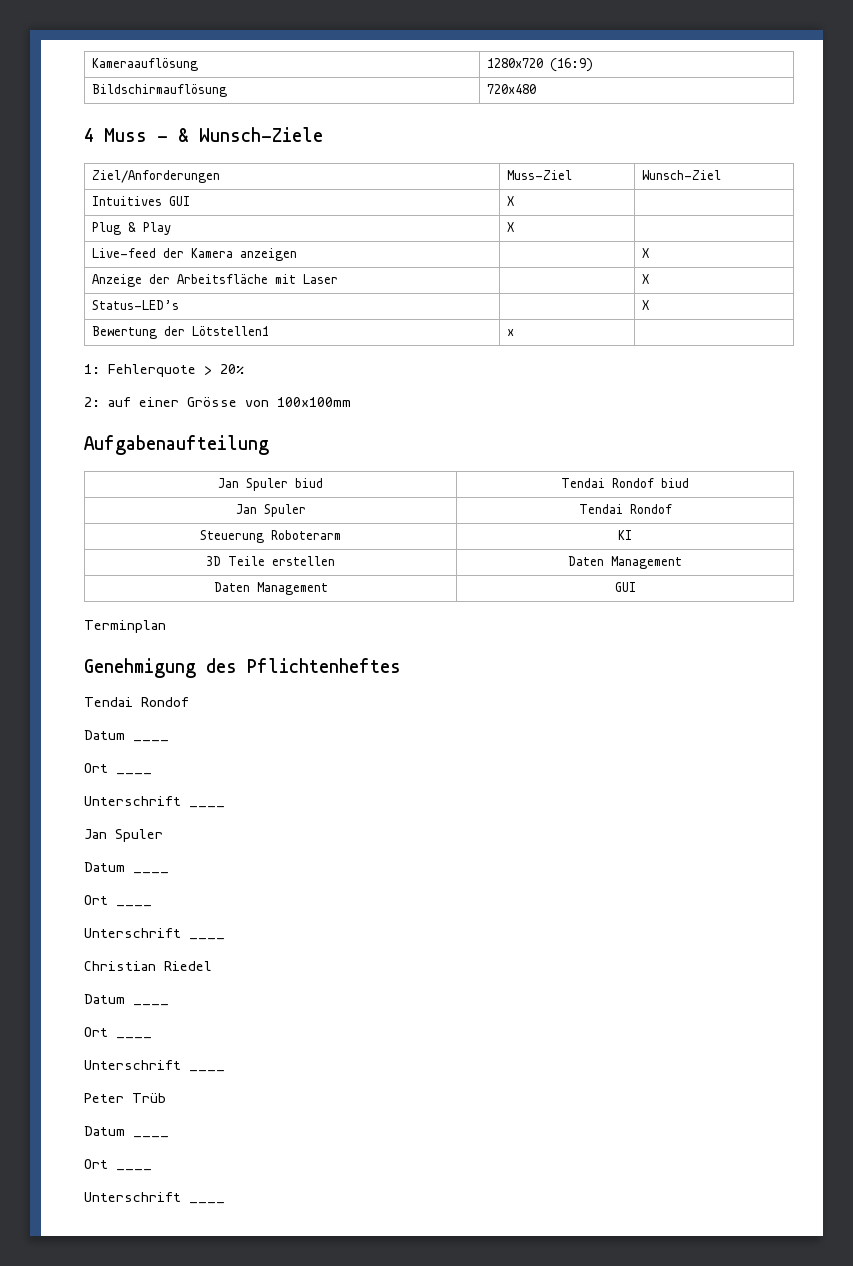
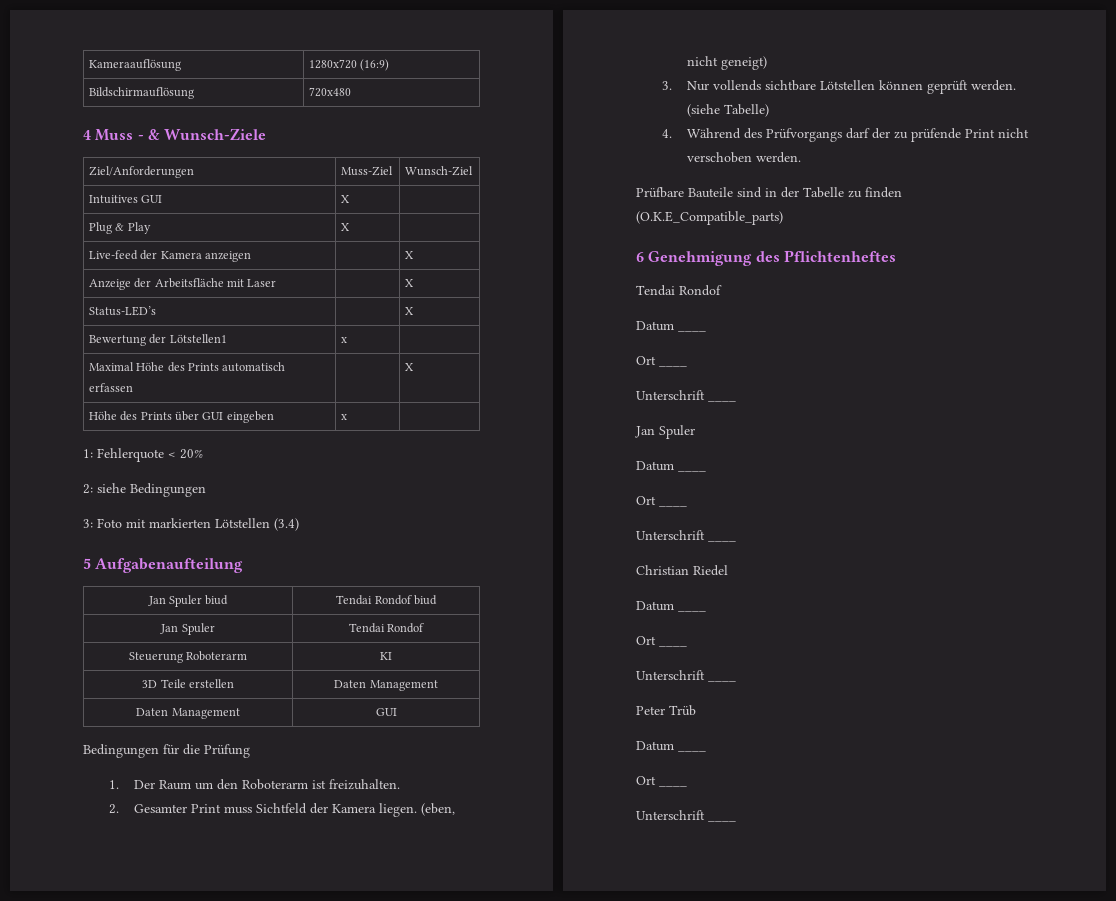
+ Maximal Höhe des Prints automatisch erfassen | | X
+ Höhe des Prints über GUI eingeben | x |
- 1: Fehlerquote > 20%
+ 1: Fehlerquote < 20%
- 2: auf einer Grösse von 100x100mm
- Aufgabenaufteilung
+ 2: siehe Bedingungen
+ 3: Foto mit markierten Lötstellen (3.4)
+ 5 Aufgabenaufteilung
- Terminplan
- Genehmigung des Pflichtenheftes
+ Bedingungen für die Prüfung
+ 1. Der Raum um den Roboterarm ist freizuhalten.
+ 2. Gesamter Print muss Sichtfeld der Kamera liegen. (eben, nicht geneigt)
+ 3. Nur vollends sichtbare Lötstellen können geprüft werden. (siehe Tabelle)
+ 4. Während des Prüfvorgangs darf der zu prüfende Print nicht verschoben werden.
+ Prüfbare Bauteile sind in der Tabelle zu finden (O.K.E_Compatible_parts)
+ 6 Genehmigung des Pflichtenheftes

